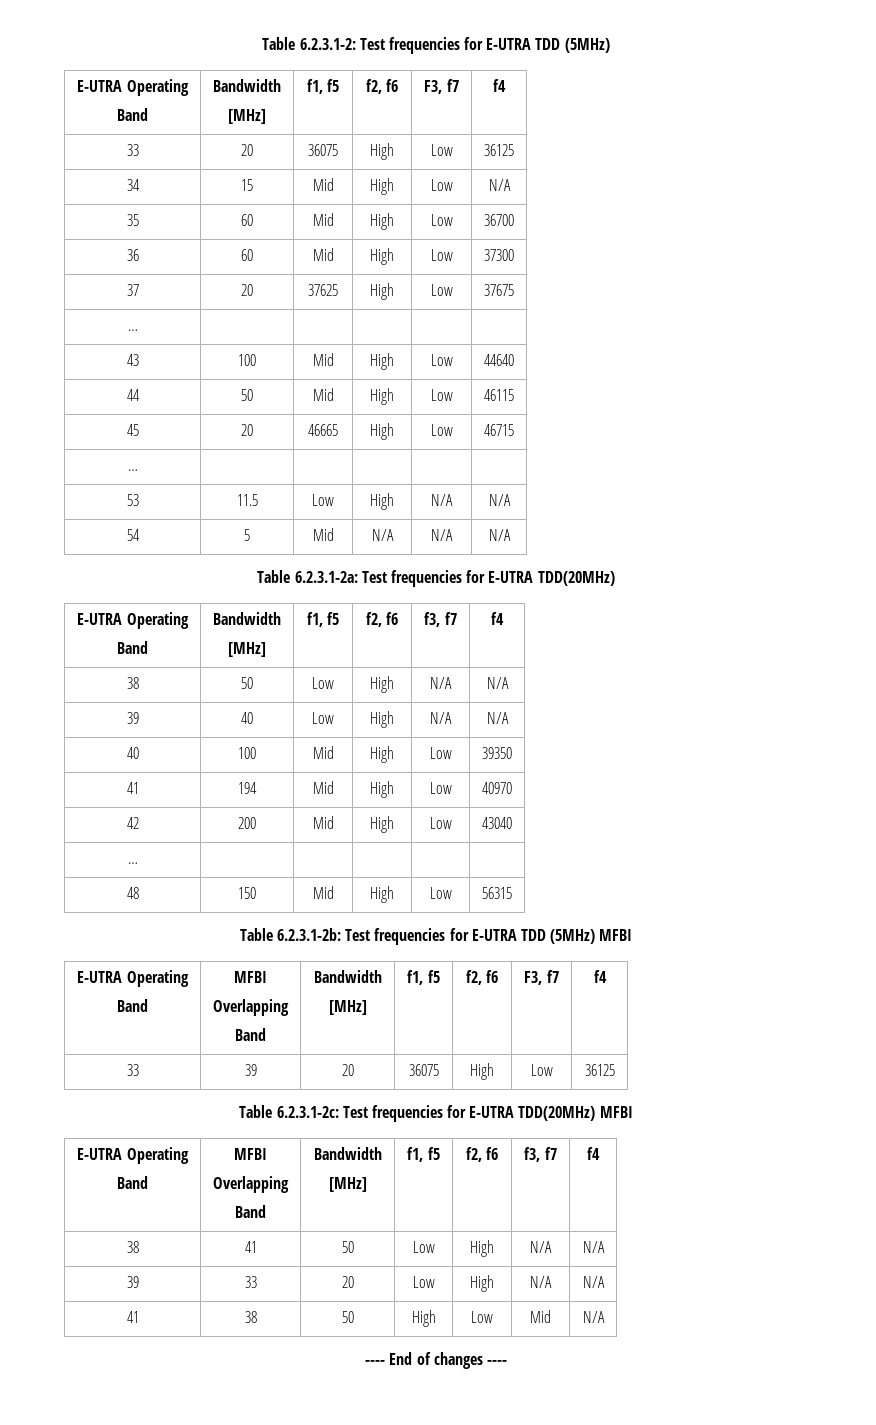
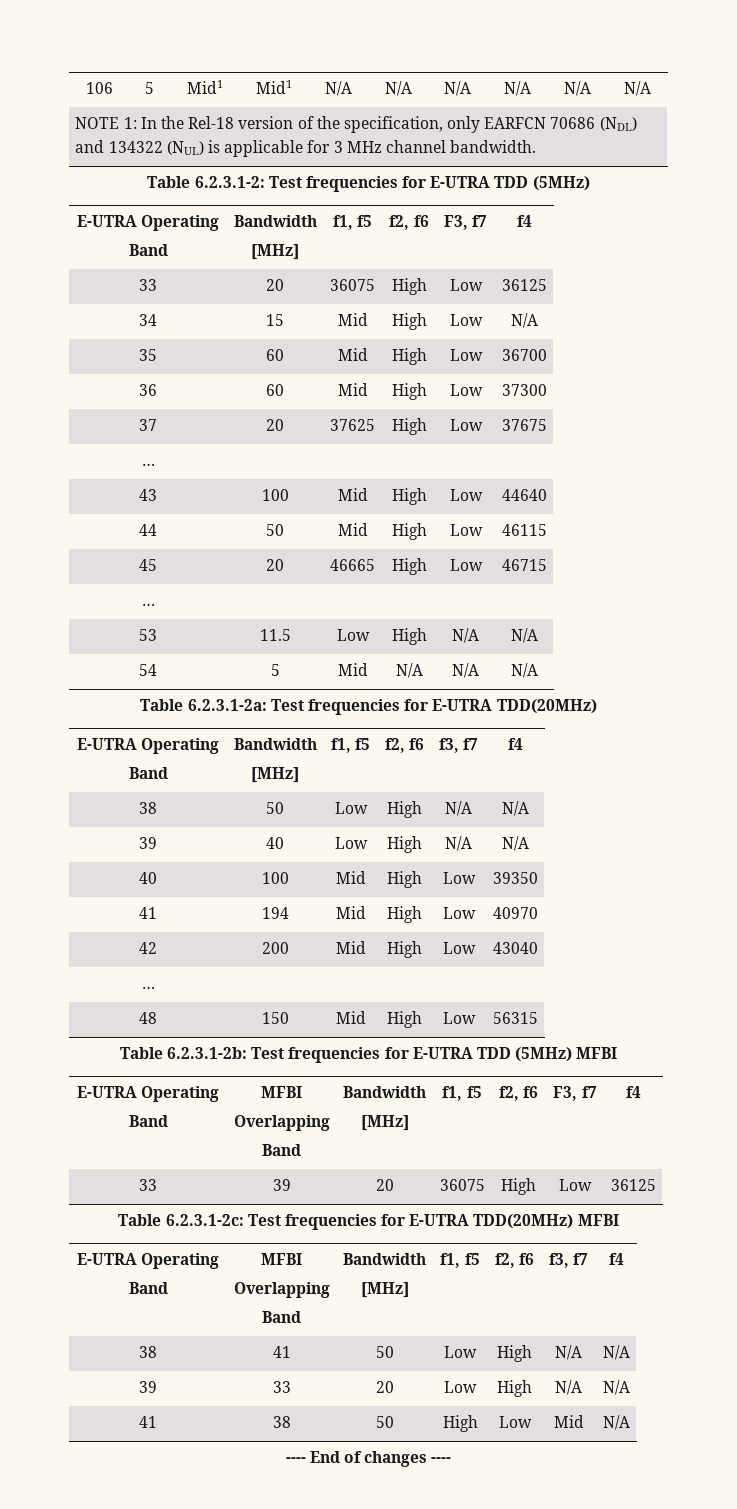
+ 106 | 5 | Mid1 | Mid1 | N/A | N/A | N/A | N/A | N/A | N/A
+ NOTE 1: In the Rel-18 version of the specification, only EARFCN 70686 (NDL) and 134322 (NUL) is applicable for 3 MHz channel bandwidth.

